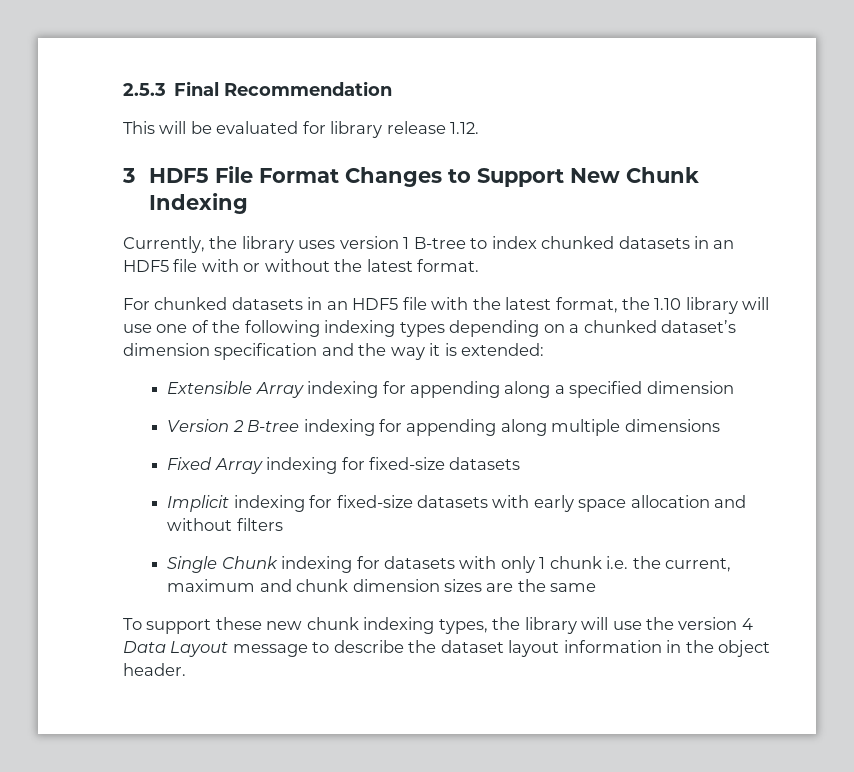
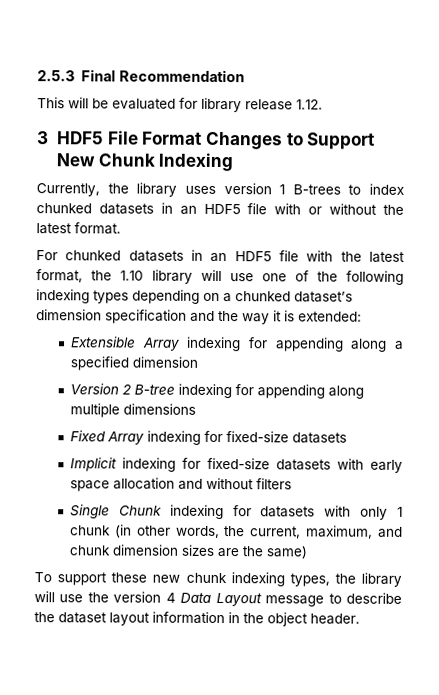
- Currently, the library uses version 1 B-tree to index chunked datasets in an HDF5 file with or without the latest format.
+ Currently, the library uses version 1 B-trees to index chunked datasets in an HDF5 file with or without the latest format.
- Single Chunk indexing for datasets with only 1 chunk i.e. the current, maximum and chunk dimension sizes are the same
+ Single Chunk indexing for datasets with only 1 chunk (in other words, the current, maximum, and chunk dimension sizes are the same)

